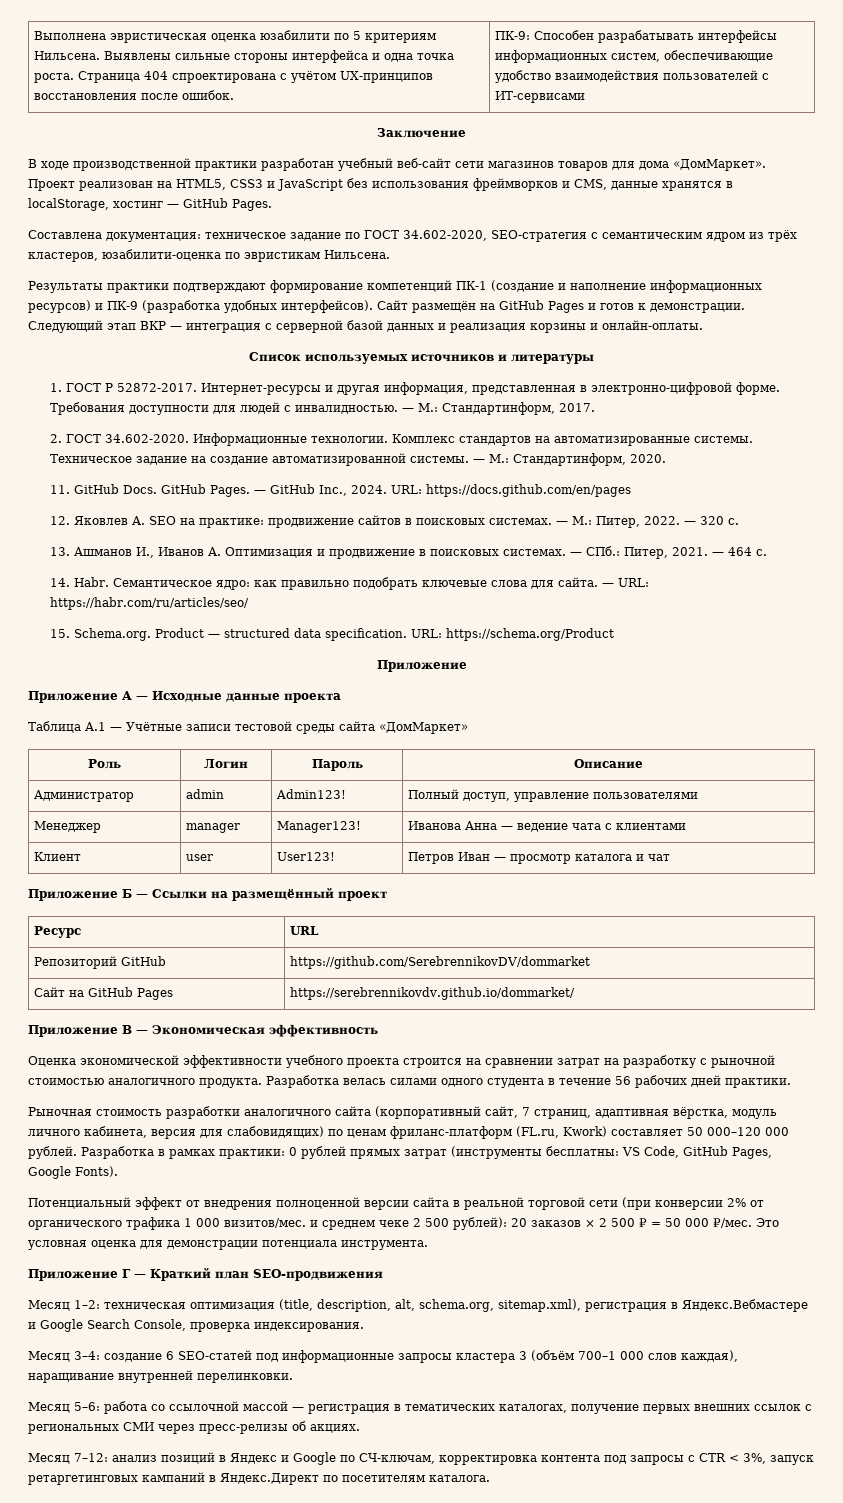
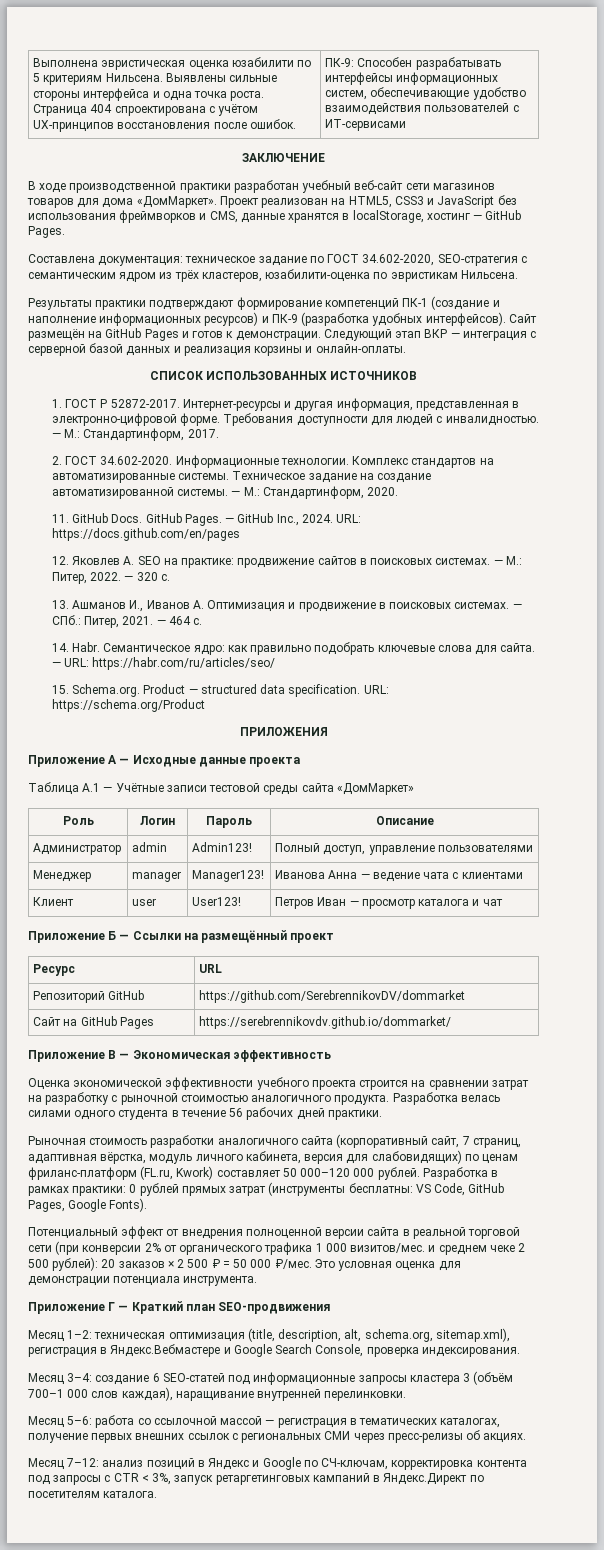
- Заключение
+ ЗАКЛЮЧЕНИЕ
- Список используемых источников и литературы
+ СПИСОК ИСПОЛЬЗОВАННЫХ ИСТОЧНИКОВ
  URL: https://schema.org/Product
- Приложение
+ ПРИЛОЖЕНИЯ

